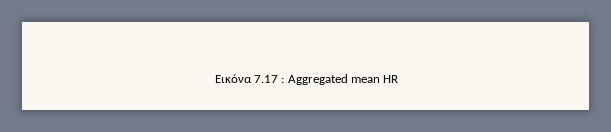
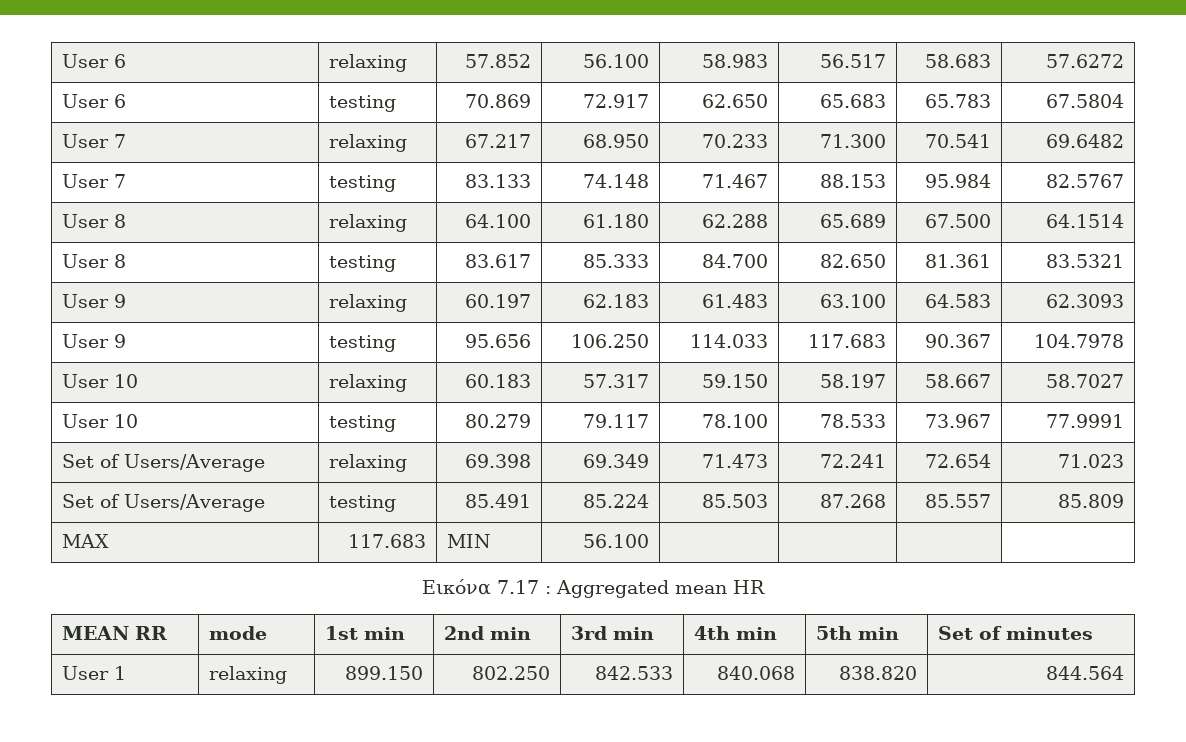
+ User 6 | relaxing | 57.852 | 56.100 | 58.983 | 56.517 | 58.683 | 57.6272
+ User 6 | testing | 70.869 | 72.917 | 62.650 | 65.683 | 65.783 | 67.5804
+ User 7 | relaxing | 67.217 | 68.950 | 70.233 | 71.300 | 70.541 | 69.6482
+ User 7 | testing | 83.133 | 74.148 | 71.467 | 88.153 | 95.984 | 82.5767
+ User 8 | relaxing | 64.100 | 61.180 | 62.288 | 65.689 | 67.500 | 64.1514
+ User 8 | testing | 83.617 | 85.333 | 84.700 | 82.650 | 81.361 | 83.5321
+ User 9 | relaxing | 60.197 | 62.183 | 61.483 | 63.100 | 64.583 | 62.3093
+ User 9 | testing | 95.656 | 106.250 | 114.033 | 117.683 | 90.367 | 104.7978
+ User 10 | relaxing | 60.183 | 57.317 | 59.150 | 58.197 | 58.667 | 58.7027
+ User 10 | testing | 80.279 | 79.117 | 78.100 | 78.533 | 73.967 | 77.9991
+ Set of Users/Average | relaxing | 69.398 | 69.349 | 71.473 | 72.241 | 72.654 | 71.023
+ Set of Users/Average | testing | 85.491 | 85.224 | 85.503 | 87.268 | 85.557 | 85.809
+ MAX | 117.683 | MIN | 56.100 | | | |
+ MEAN RR | mode | 1st min | 2nd min | 3rd min | 4th min | 5th min | Set of minutes
+ User 1 | relaxing | 899.150 | 802.250 | 842.533 | 840.068 | 838.820 | 844.564

